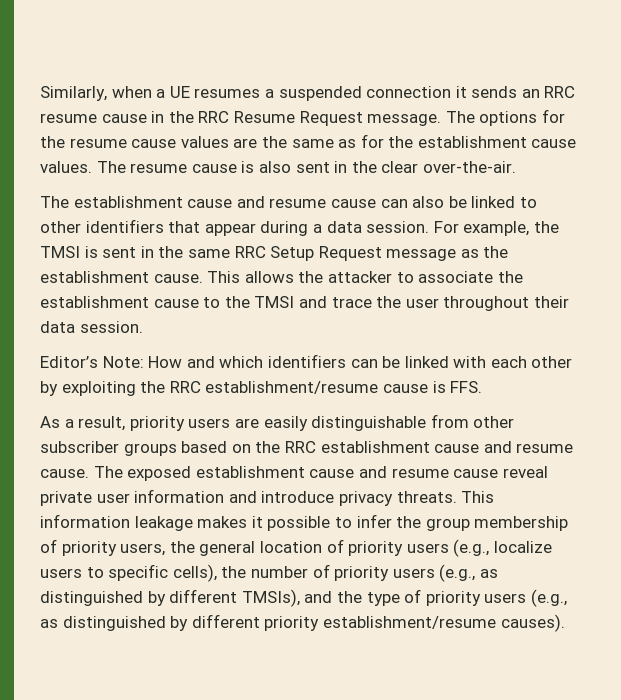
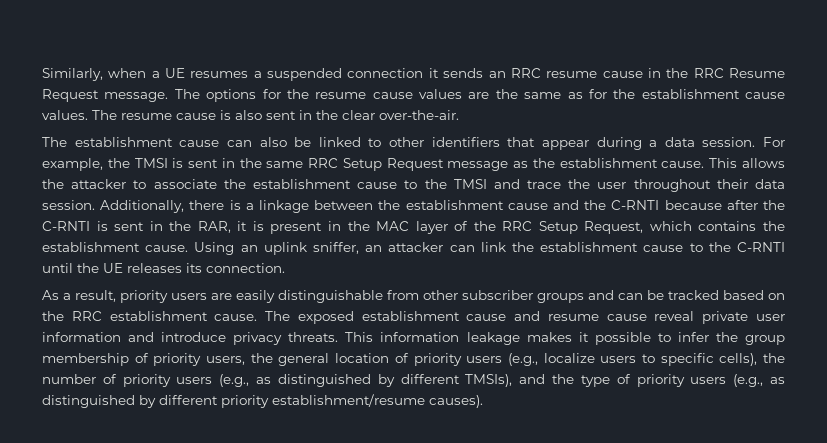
- The establishment cause and resume cause can also be linked to other identifiers that appear during a data session.
+ The establishment cause can also be linked to other identifiers that appear during a data session.
- This allows the attacker to associate the establishment cause to the TMSI and trace the user throughout their data session.
- Editor’s Note: How and which identifiers can be linked with each other by exploiting the RRC establishment/resume cause is FFS.
+ This allows the attacker to associate the establishment cause to the TMSI and trace the user throughout their data session. Additionally, there is a linkage between the establishment cause and the C-RNTI because after the C-RNTI is sent in the RAR, it is present in the MAC layer of the RRC Setup Request, which contains the establishment cause. Using an uplink sniffer, an attacker can link the establishment cause to the C-RNTI until the UE releases its connection.
- As a result, priority users are easily distinguishable from other subscriber groups based on the RRC establishment cause and resume cause.
+ As a result, priority users are easily distinguishable from other subscriber groups and can be tracked based on the RRC establishment cause.

